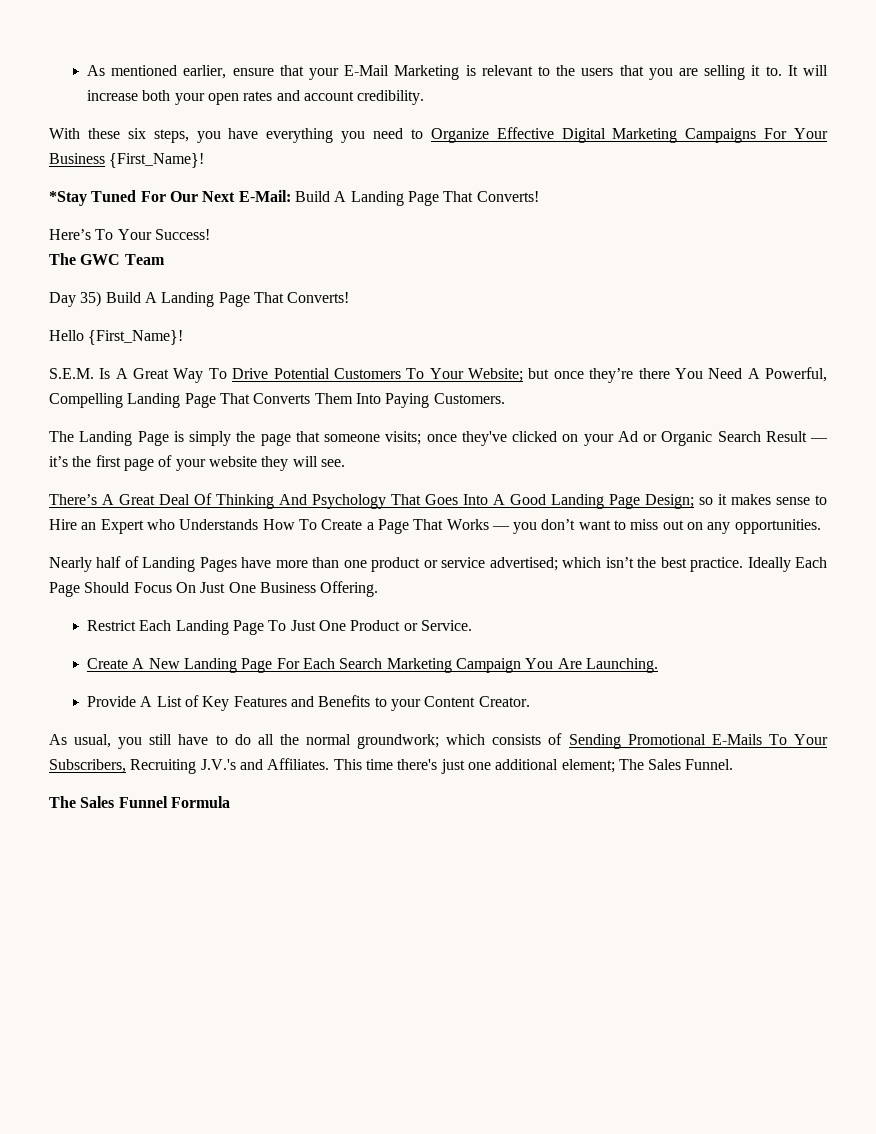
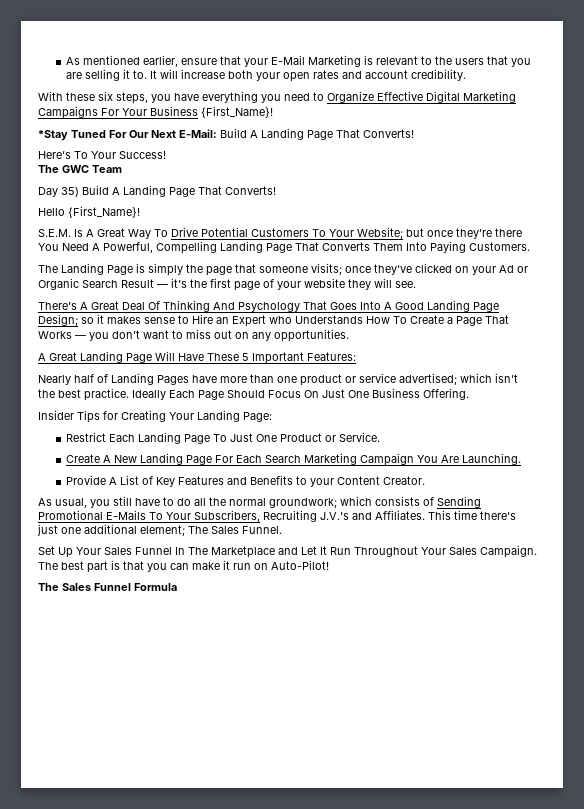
+ A Great Landing Page Will Have These 5 Important Features:
+ Insider Tips for Creating Your Landing Page:
+ Set Up Your Sales Funnel In The Marketplace and Let It Run Throughout Your Sales Campaign. The best part is that you can make it run on Auto-Pilot!

